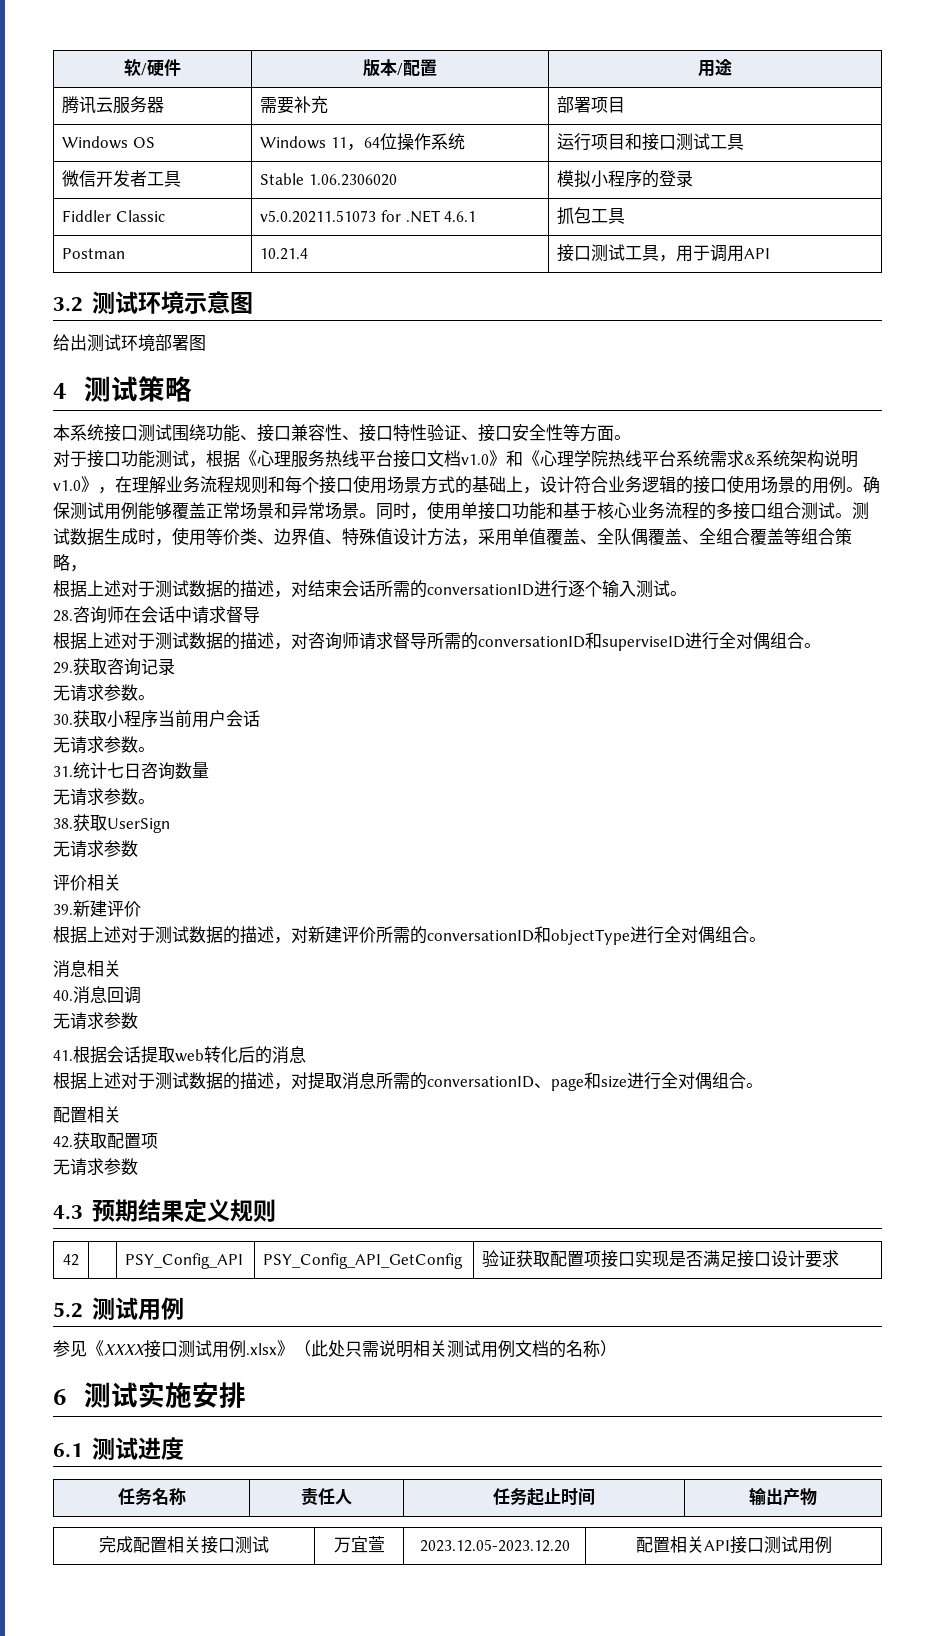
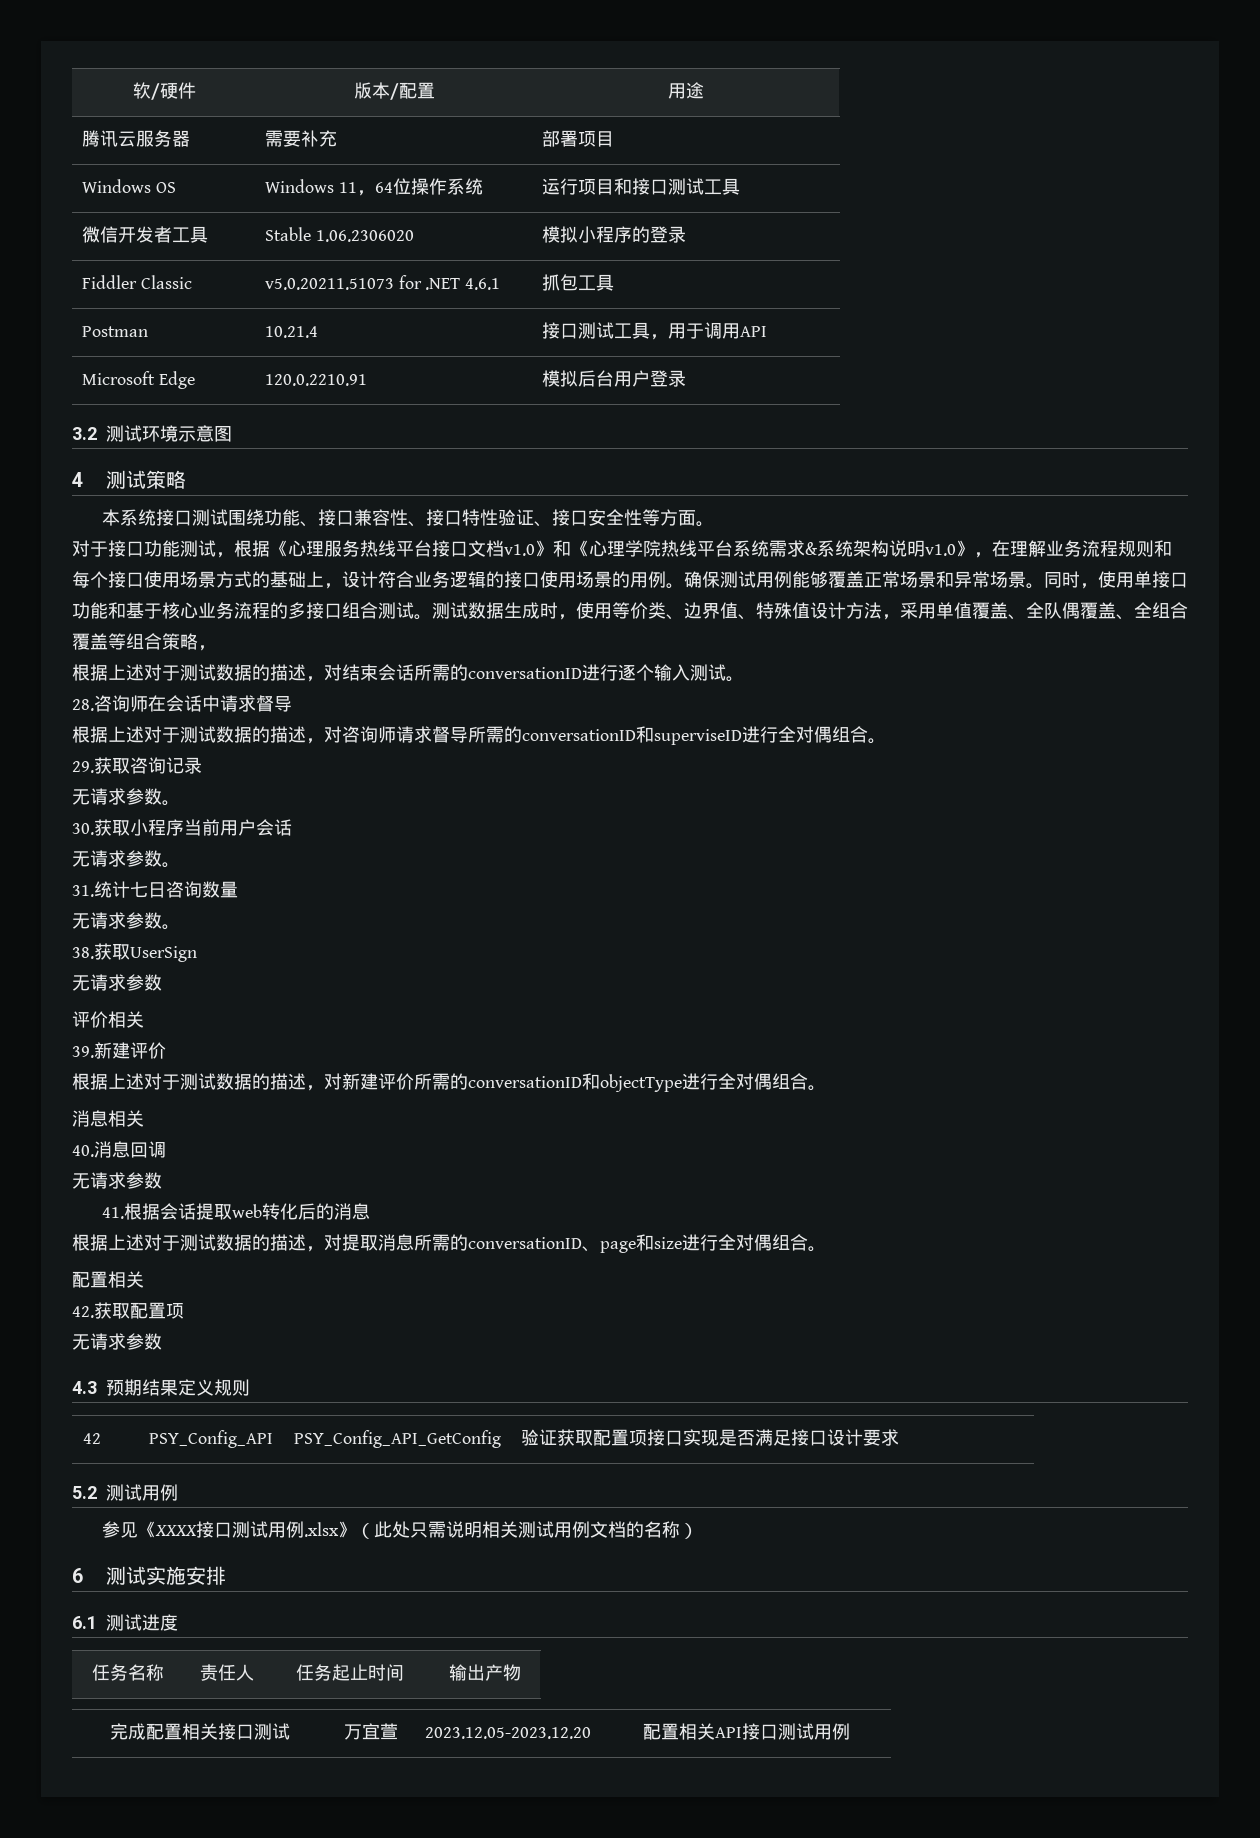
+ Microsoft Edge | 120.0.2210.91 | 模拟后台用户登录
- 给出测试环境部署图

